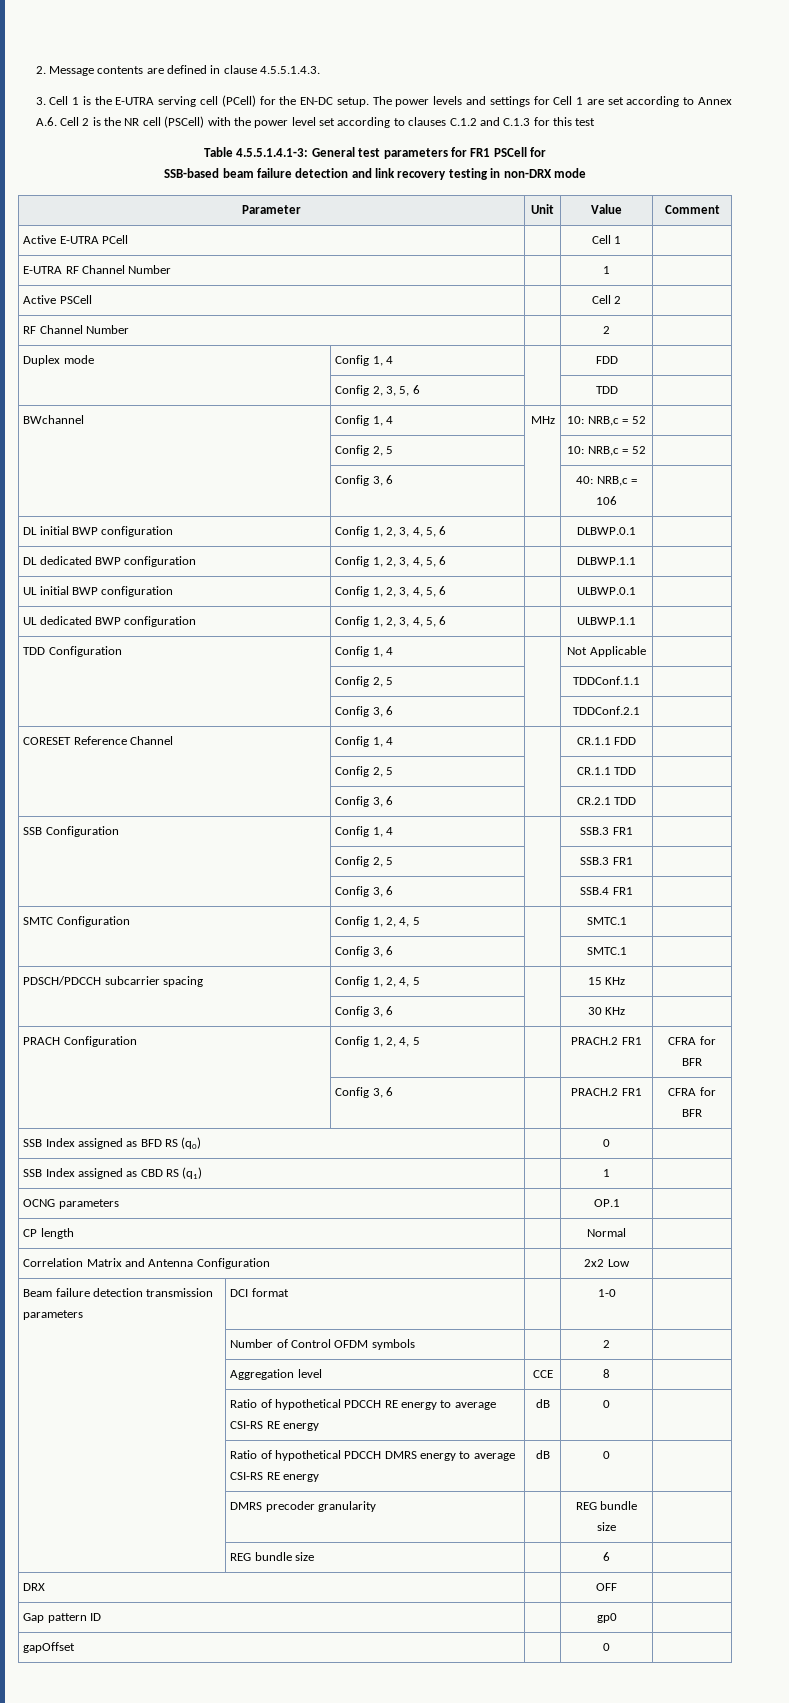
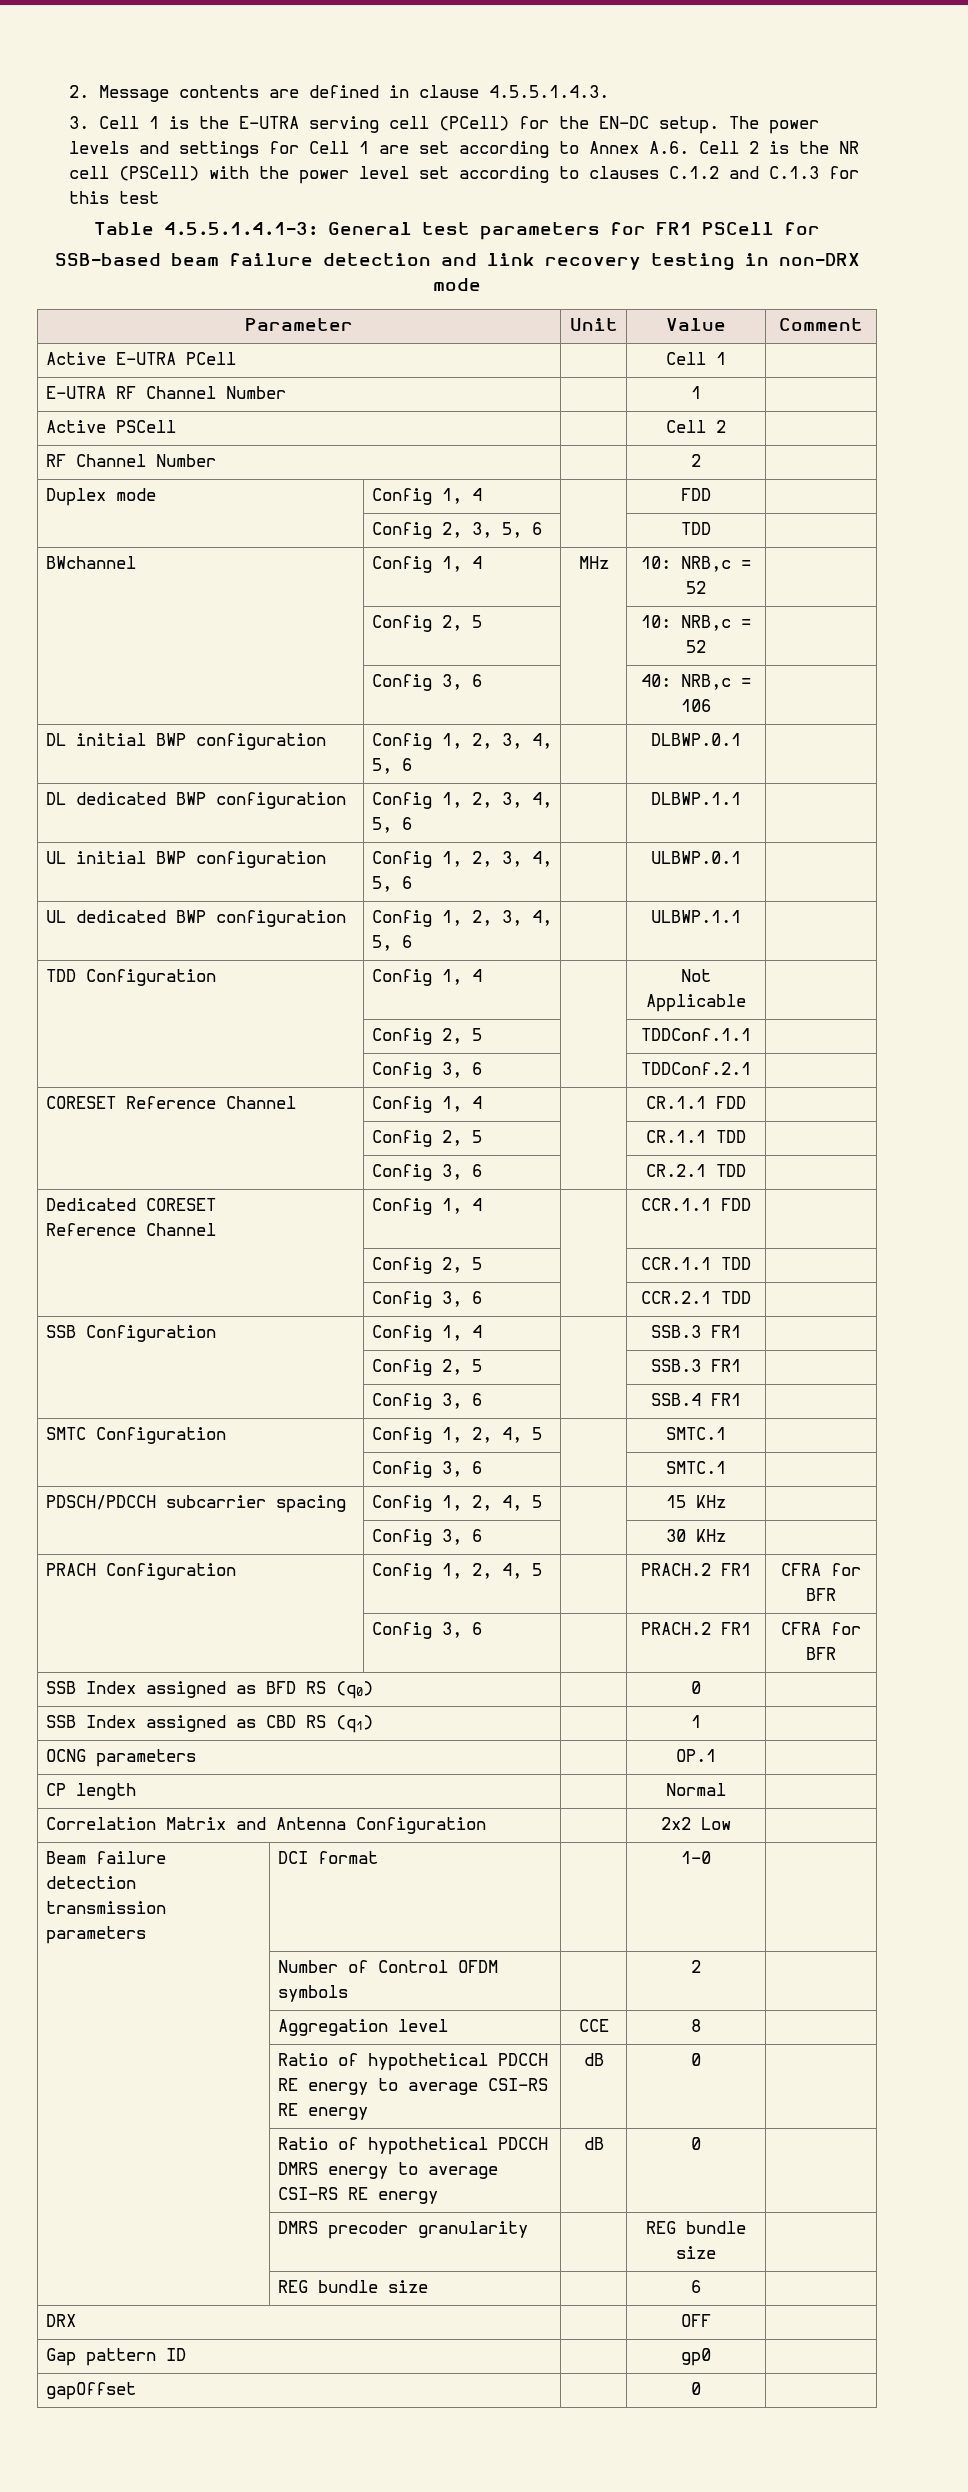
+ Dedicated CORESET
+ Reference Channel | Config 1, 4 | | CCR.1.1 FDD |
+ | Config 2, 5 | | CCR.1.1 TDD |
+ | Config 3, 6 | | CCR.2.1 TDD |

